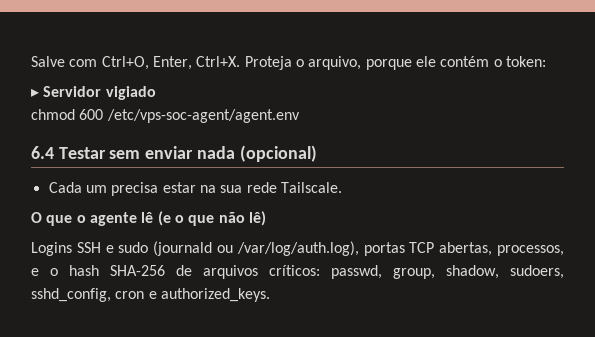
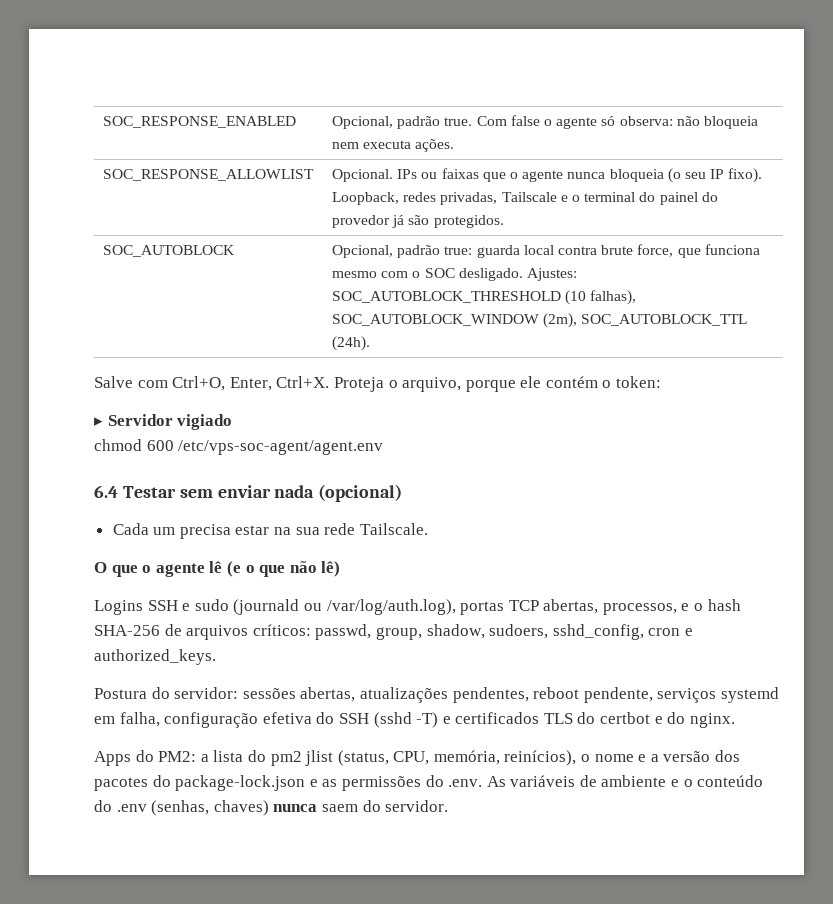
+ SOC_RESPONSE_ENABLED | Opcional, padrão true. Com false o agente só observa: não bloqueia nem executa ações.
+ SOC_RESPONSE_ALLOWLIST | Opcional. IPs ou faixas que o agente nunca bloqueia (o seu IP fixo). Loopback, redes privadas, Tailscale e o terminal do painel do provedor já são protegidos.
+ SOC_AUTOBLOCK | Opcional, padrão true: guarda local contra brute force, que funciona mesmo com o SOC desligado. Ajustes: SOC_AUTOBLOCK_THRESHOLD (10 falhas), SOC_AUTOBLOCK_WINDOW (2m), SOC_AUTOBLOCK_TTL (24h).
+ Postura do servidor: sessões abertas, atualizações pendentes, reboot pendente, serviços systemd em falha, configuração efetiva do SSH (sshd -T) e certificados TLS do certbot e do nginx.
+ Apps do PM2: a lista do pm2 jlist (status, CPU, memória, reinícios), o nome e a versão dos pacotes do package-lock.json e as permissões do .env. As variáveis de ambiente e o conteúdo do .env (senhas, chaves) nunca saem do servidor.

